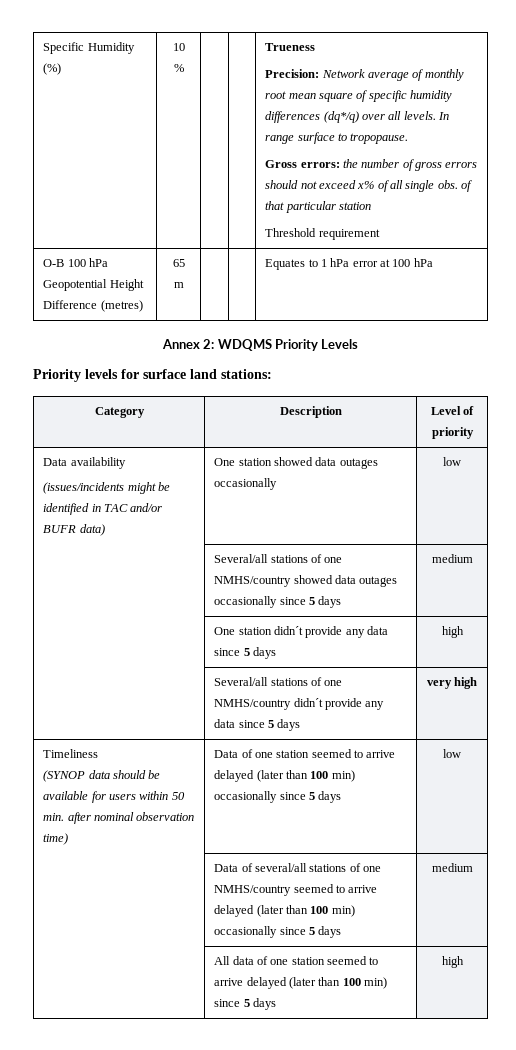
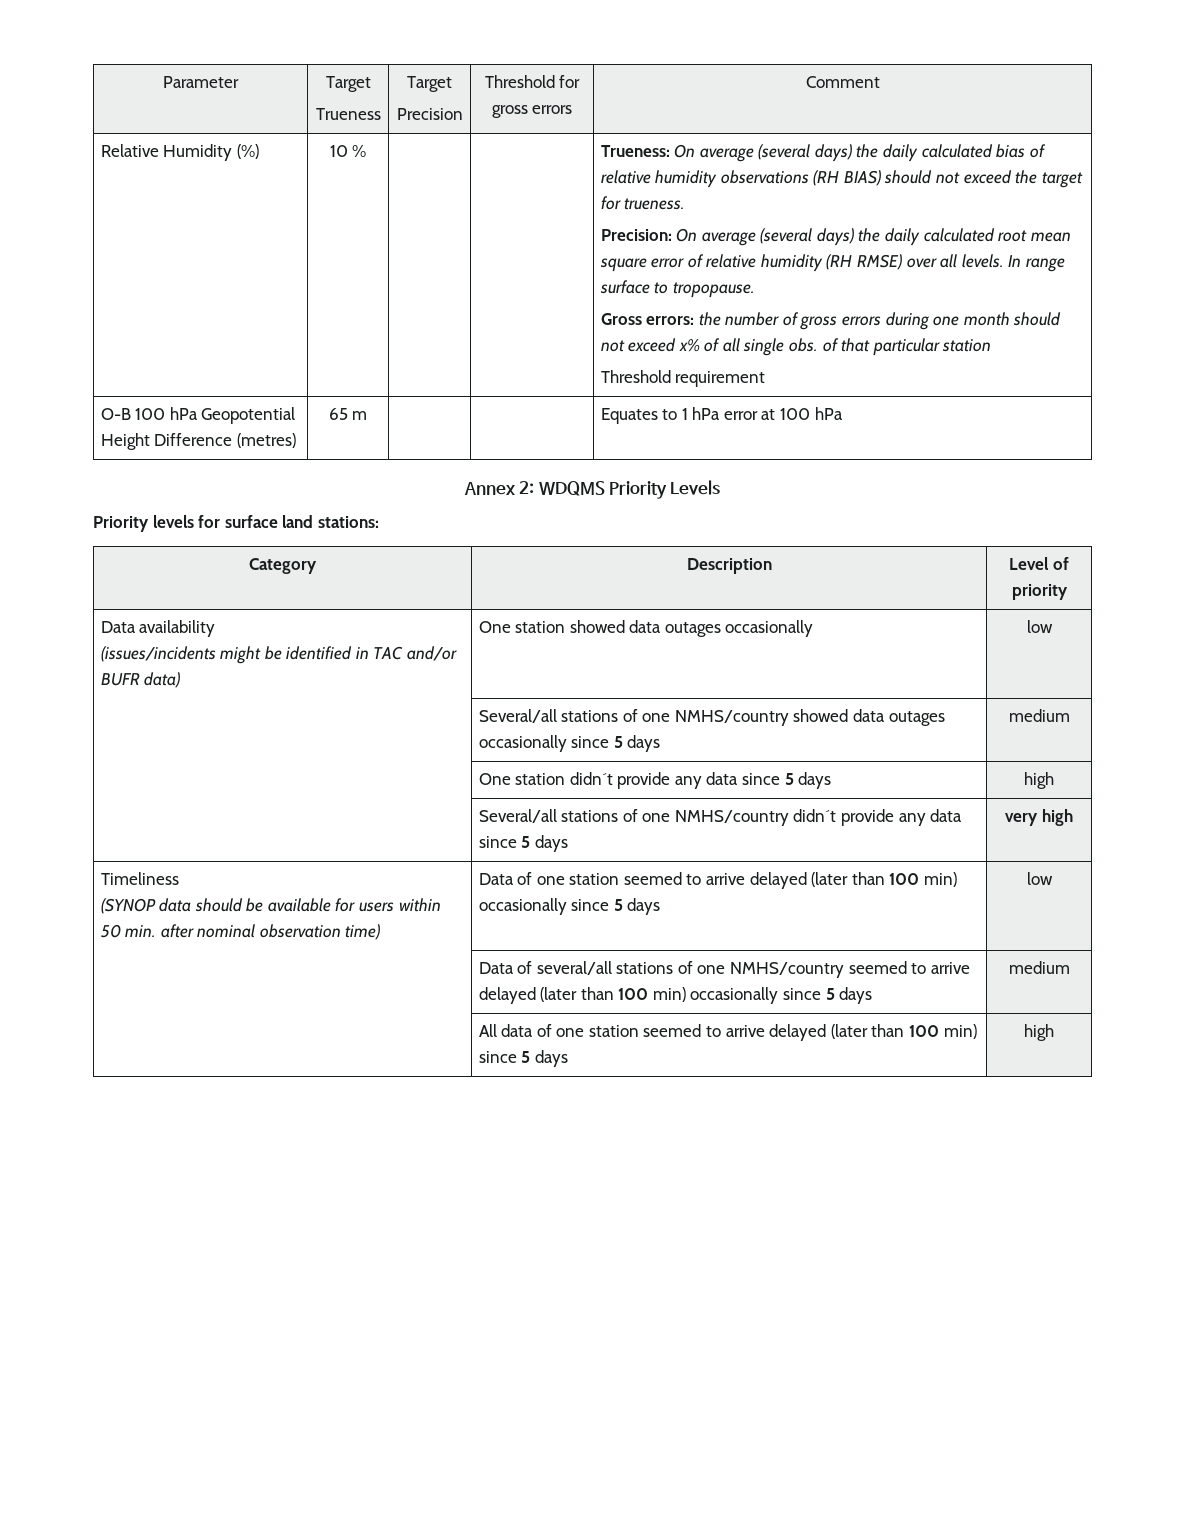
- Specific Humidity (%) | 10 % | | | Trueness
- Precision: Network average of monthly root mean square of specific humidity differences (dq*/q) over all levels.
+ Parameter | Target
+ Trueness | Target
+ Precision | Threshold for gross errors | Comment
+ Relative Humidity (%) | 10 % | | | Trueness: On average (several days) the daily calculated bias of relative humidity observations (RH BIAS) should not exceed the target for trueness.
+ Precision: On average (several days) the daily calculated root mean square error of relative humidity (RH RMSE) over all levels.
- Gross errors: the number of gross errors should not exceed x% of all single obs. of that particular station
+ Gross errors: the number of gross errors during one month should not exceed x% of all single obs. of that particular station

